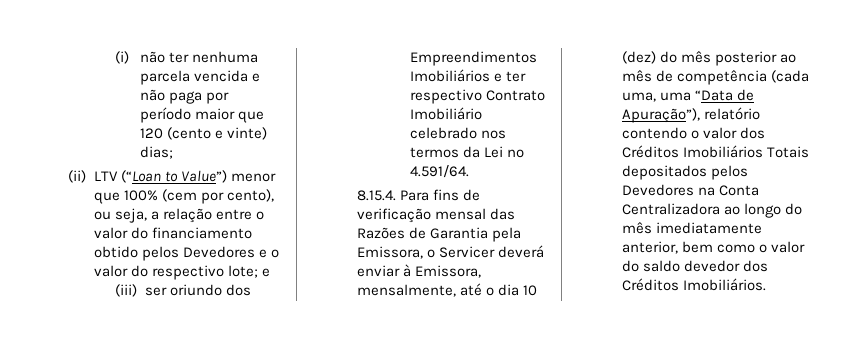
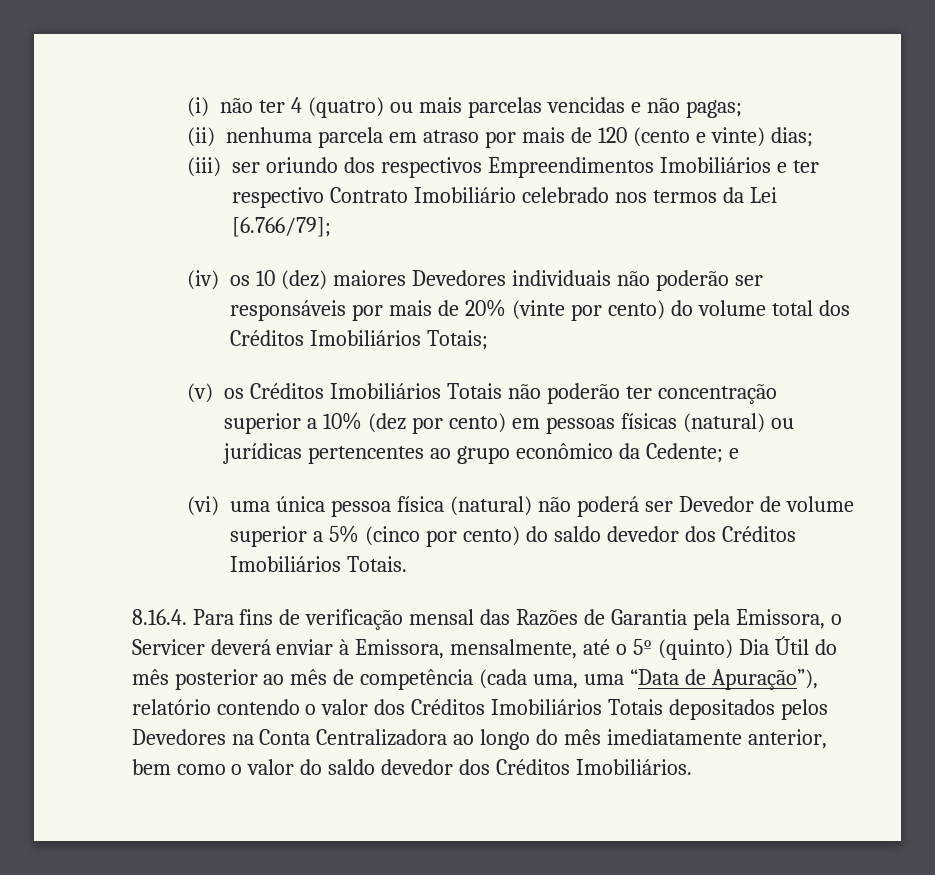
- (i) não ter nenhuma parcela vencida e não paga por período maior que 120 (cento e vinte) dias;
+ (i) não ter 4 (quatro) ou mais parcelas vencidas e não pagas;
+ (ii) nenhuma parcela em atraso por mais de 120 (cento e vinte) dias;
- (ii) LTV (“Loan to Value”) menor que 100% (cem por cento), ou seja, a relação entre o valor do financiamento obtido pelos Devedores e o valor do respectivo lote; e
- (iii) ser oriundo dos Empreendimentos Imobiliários e ter respectivo Contrato Imobiliário celebrado nos termos da Lei nº 4.591/64.
- 8.15.4. Para fins de verificação mensal das Razões de Garantia pela Emissora, o Servicer deverá enviar à Emissora, mensalmente, até o dia 10 (dez) do mês posterior ao mês de competência (cada uma, uma “Data de Apuração”), relatório contendo o valor dos Créditos Imobiliários Totais depositados pelos Devedores na Conta Centralizadora ao longo do mês imediatamente anterior, bem como o valor do saldo devedor dos Créditos Imobiliários.
+ (iii) ser oriundo dos respectivos Empreendimentos Imobiliários e ter respectivo Contrato Imobiliário celebrado nos termos da Lei [6.766/79];
+ (iv) os 10 (dez) maiores Devedores individuais não poderão ser responsáveis por mais de 20% (vinte por cento) do volume total dos Créditos Imobiliários Totais;
+ (v) os Créditos Imobiliários Totais não poderão ter concentração superior a 10% (dez por cento) em pessoas físicas (natural) ou jurídicas pertencentes ao grupo econômico da Cedente; e
+ (vi) uma única pessoa física (natural) não poderá ser Devedor de volume superior a 5% (cinco por cento) do saldo devedor dos Créditos Imobiliários Totais.
+ 8.16.4. Para fins de verificação mensal das Razões de Garantia pela Emissora, o Servicer deverá enviar à Emissora, mensalmente, até o 5º (quinto) Dia Útil do mês posterior ao mês de competência (cada uma, uma “Data de Apuração”), relatório contendo o valor dos Créditos Imobiliários Totais depositados pelos Devedores na Conta Centralizadora ao longo do mês imediatamente anterior, bem como o valor do saldo devedor dos Créditos Imobiliários.

